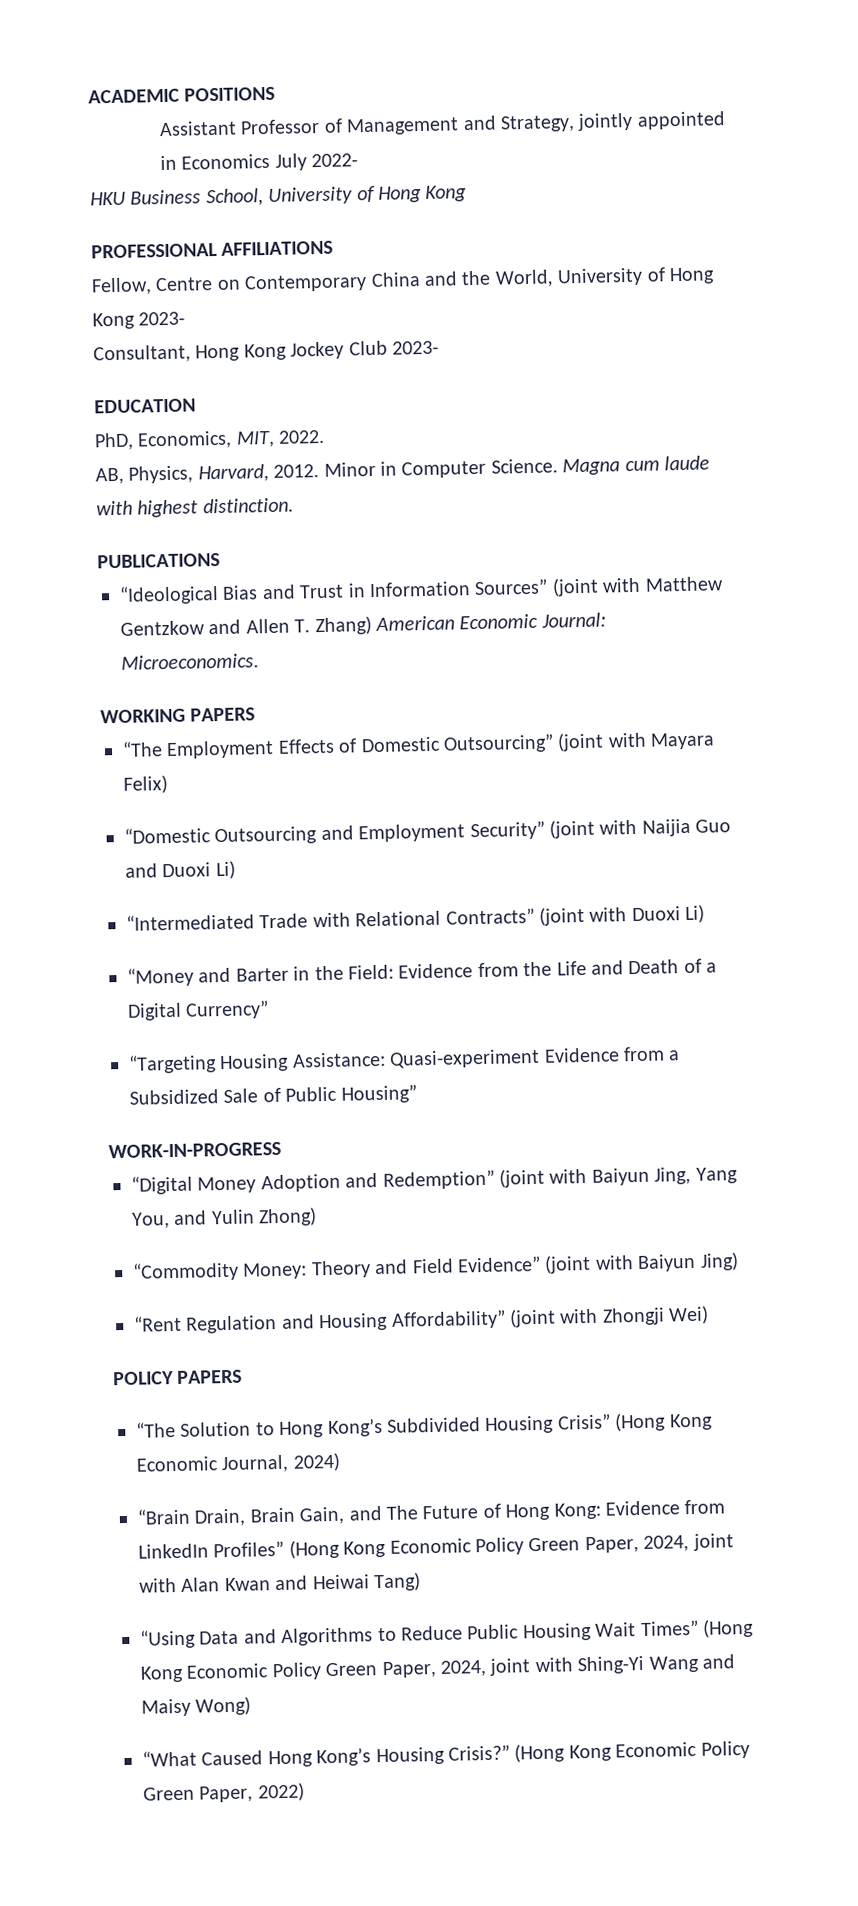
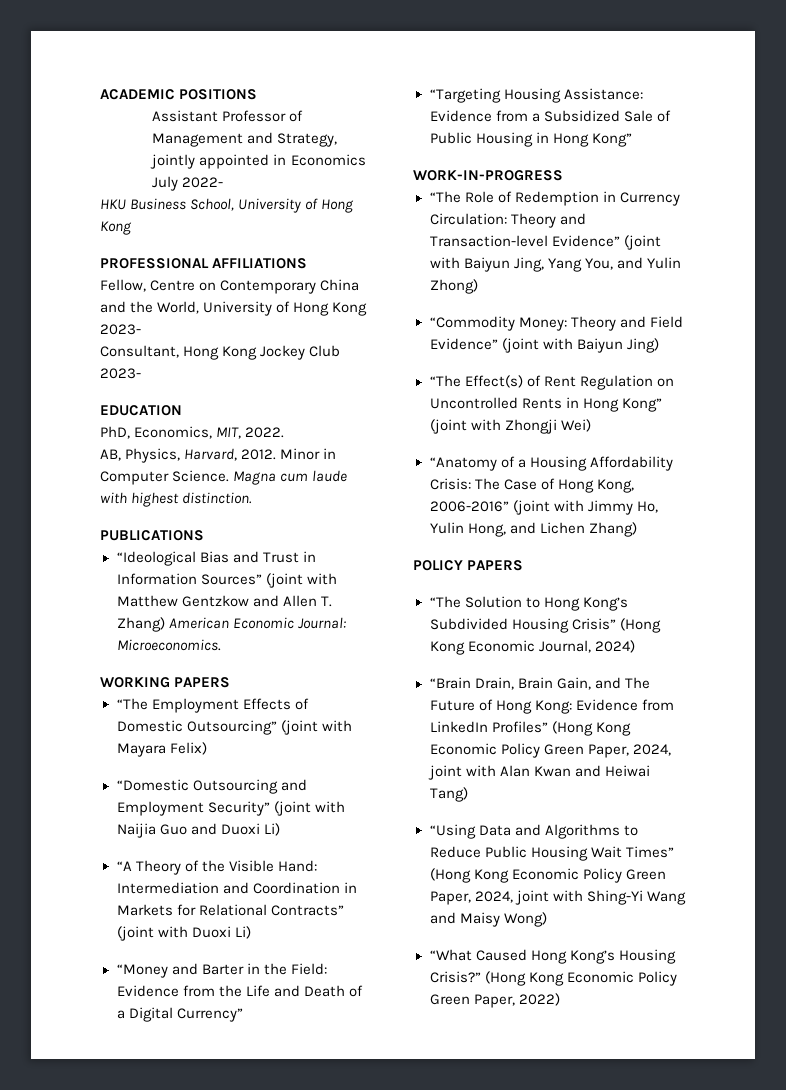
- “Intermediated Trade with Relational Contracts” (joint with Duoxi Li)
+ “A Theory of the Visible Hand: Intermediation and Coordination in Markets for Relational Contracts” (joint with Duoxi Li)
- “Targeting Housing Assistance: Quasi-experiment Evidence from a Subsidized Sale of Public Housing”
+ “Targeting Housing Assistance: Evidence from a Subsidized Sale of Public Housing in Hong Kong”
  WORK-IN-PROGRESS
- “Digital Money Adoption and Redemption” (joint with Baiyun Jing, Yang You, and Yulin Zhong)
+ “The Role of Redemption in Currency Circulation: Theory and Transaction-level Evidence” (joint with Baiyun Jing, Yang You, and Yulin Zhong)
- “Rent Regulation and Housing Affordability” (joint with Zhongji Wei)
+ “The Effect(s) of Rent Regulation on Uncontrolled Rents in Hong Kong” (joint with Zhongji Wei)
+ “Anatomy of a Housing Affordability Crisis: The Case of Hong Kong, 2006-2016” (joint with Jimmy Ho, Yulin Hong, and Lichen Zhang)

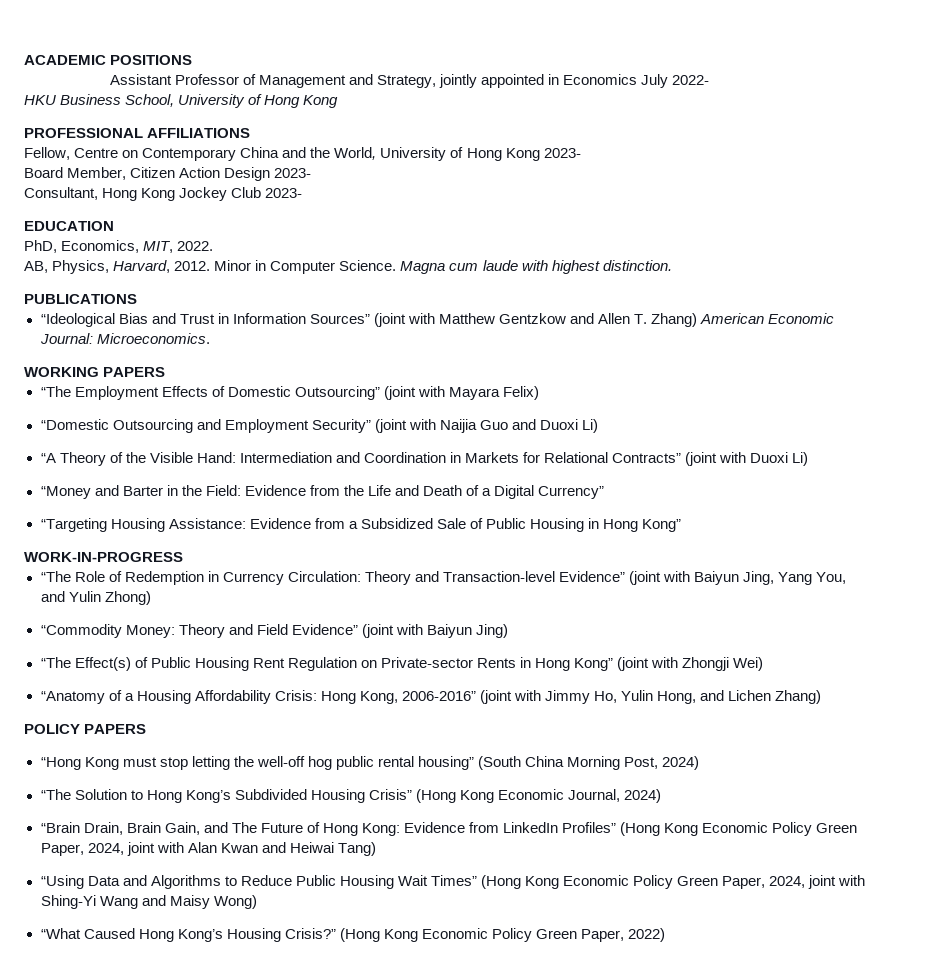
+ Board Member, Citizen Action Design 2023-
- “The Effect(s) of Rent Regulation on Uncontrolled Rents in Hong Kong” (joint with Zhongji Wei)
+ “The Effect(s) of Public Housing Rent Regulation on Private-sector Rents in Hong Kong” (joint with Zhongji Wei)
- “Anatomy of a Housing Affordability Crisis: The Case of Hong Kong, 2006-2016” (joint with Jimmy Ho, Yulin Hong, and Lichen Zhang)
+ “Anatomy of a Housing Affordability Crisis: Hong Kong, 2006-2016” (joint with Jimmy Ho, Yulin Hong, and Lichen Zhang)
+ “Hong Kong must stop letting the well-off hog public rental housing” (South China Morning Post, 2024)

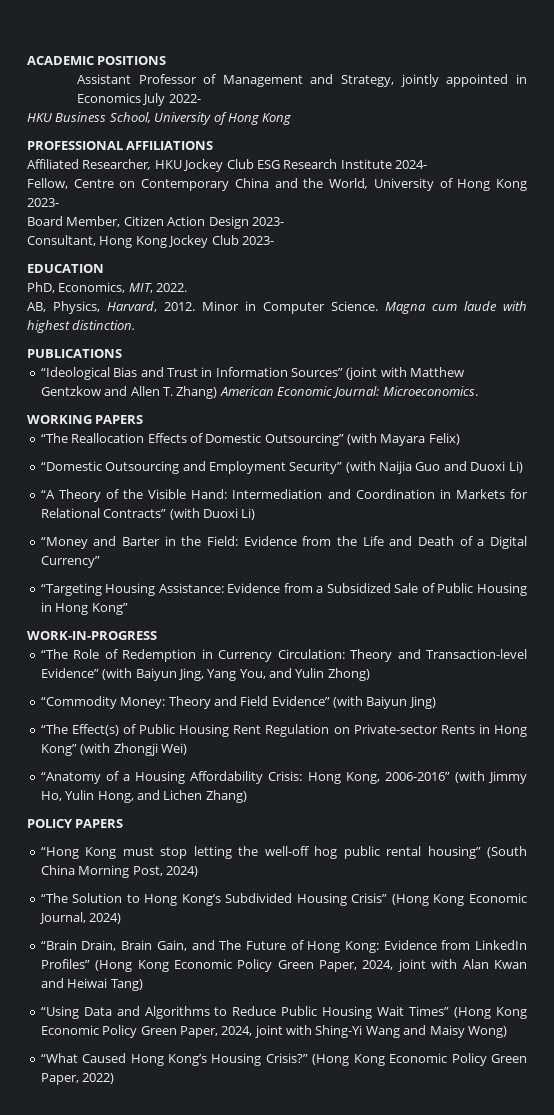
+ Affiliated Researcher, HKU Jockey Club ESG Research Institute 2024-
- “The Employment Effects of Domestic Outsourcing” (joint with Mayara Felix)
+ “The Reallocation Effects of Domestic Outsourcing” (with Mayara Felix)
- “Domestic Outsourcing and Employment Security” (joint with Naijia Guo and Duoxi Li)
+ “Domestic Outsourcing and Employment Security” (with Naijia Guo and Duoxi Li)
- “A Theory of the Visible Hand: Intermediation and Coordination in Markets for Relational Contracts” (joint with Duoxi Li)
+ “A Theory of the Visible Hand: Intermediation and Coordination in Markets for Relational Contracts” (with Duoxi Li)
- “The Role of Redemption in Currency Circulation: Theory and Transaction-level Evidence” (joint with Baiyun Jing, Yang You, and Yulin Zhong)
+ “The Role of Redemption in Currency Circulation: Theory and Transaction-level Evidence” (with Baiyun Jing, Yang You, and Yulin Zhong)
- “Commodity Money: Theory and Field Evidence” (joint with Baiyun Jing)
+ “Commodity Money: Theory and Field Evidence” (with Baiyun Jing)
- “The Effect(s) of Public Housing Rent Regulation on Private-sector Rents in Hong Kong” (joint with Zhongji Wei)
+ “The Effect(s) of Public Housing Rent Regulation on Private-sector Rents in Hong Kong” (with Zhongji Wei)
- “Anatomy of a Housing Affordability Crisis: Hong Kong, 2006-2016” (joint with Jimmy Ho, Yulin Hong, and Lichen Zhang)
+ “Anatomy of a Housing Affordability Crisis: Hong Kong, 2006-2016” (with Jimmy Ho, Yulin Hong, and Lichen Zhang)

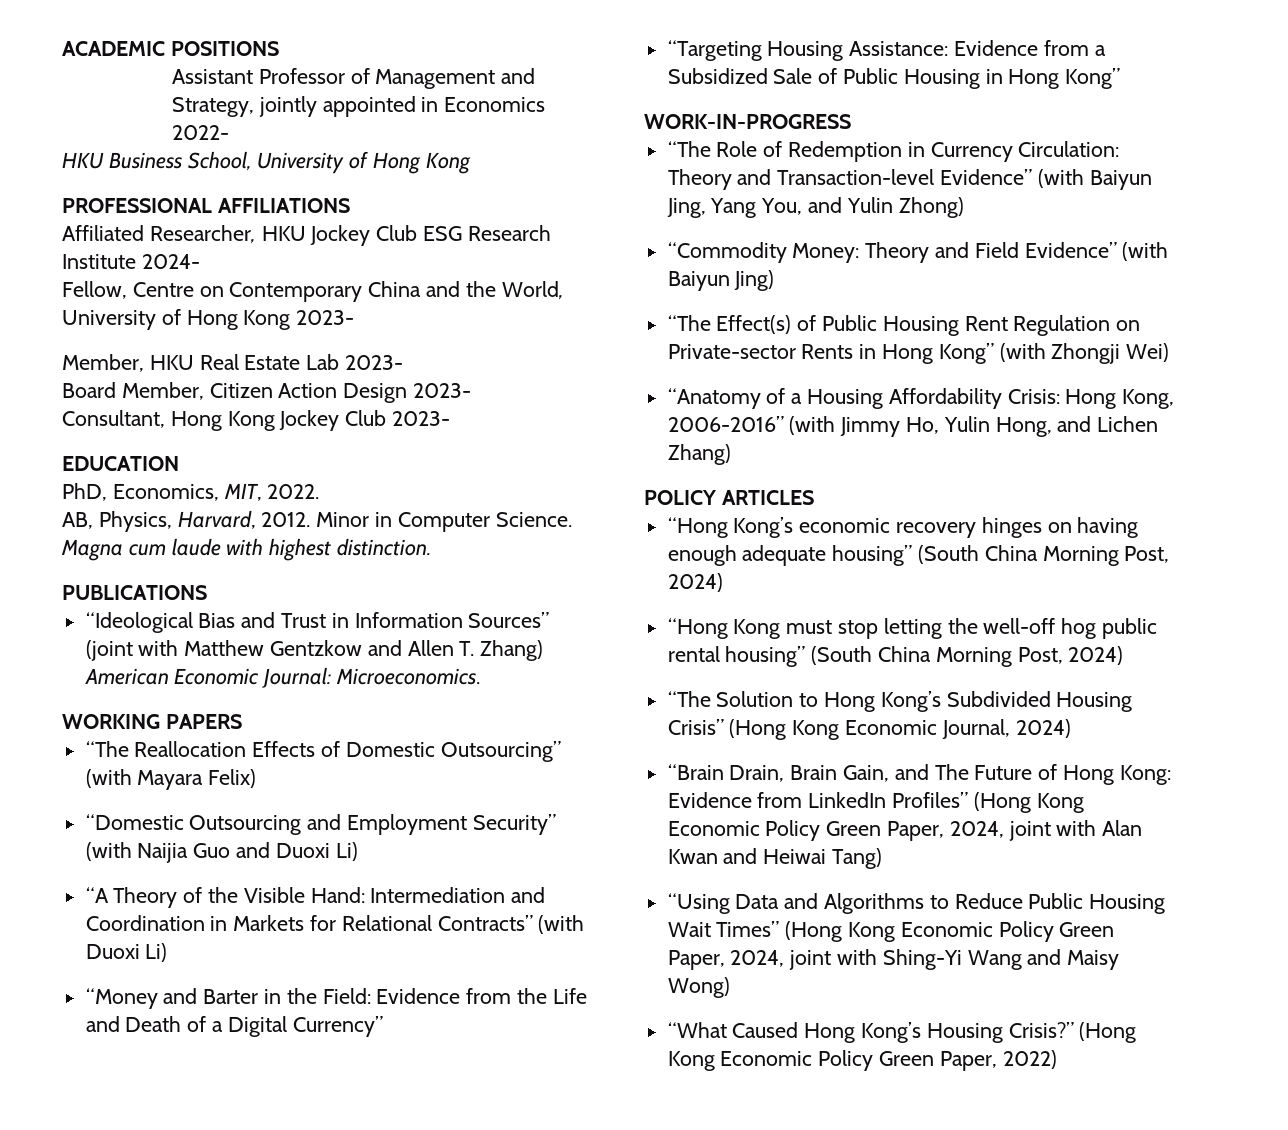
- Assistant Professor of Management and Strategy, jointly appointed in Economics July 2022-
+ Assistant Professor of Management and Strategy, jointly appointed in Economics 2022-
+ Member, HKU Real Estate Lab 2023-
- POLICY PAPERS
+ POLICY ARTICLES
+ “Hong Kong’s economic recovery hinges on having enough adequate housing” (South China Morning Post, 2024)

